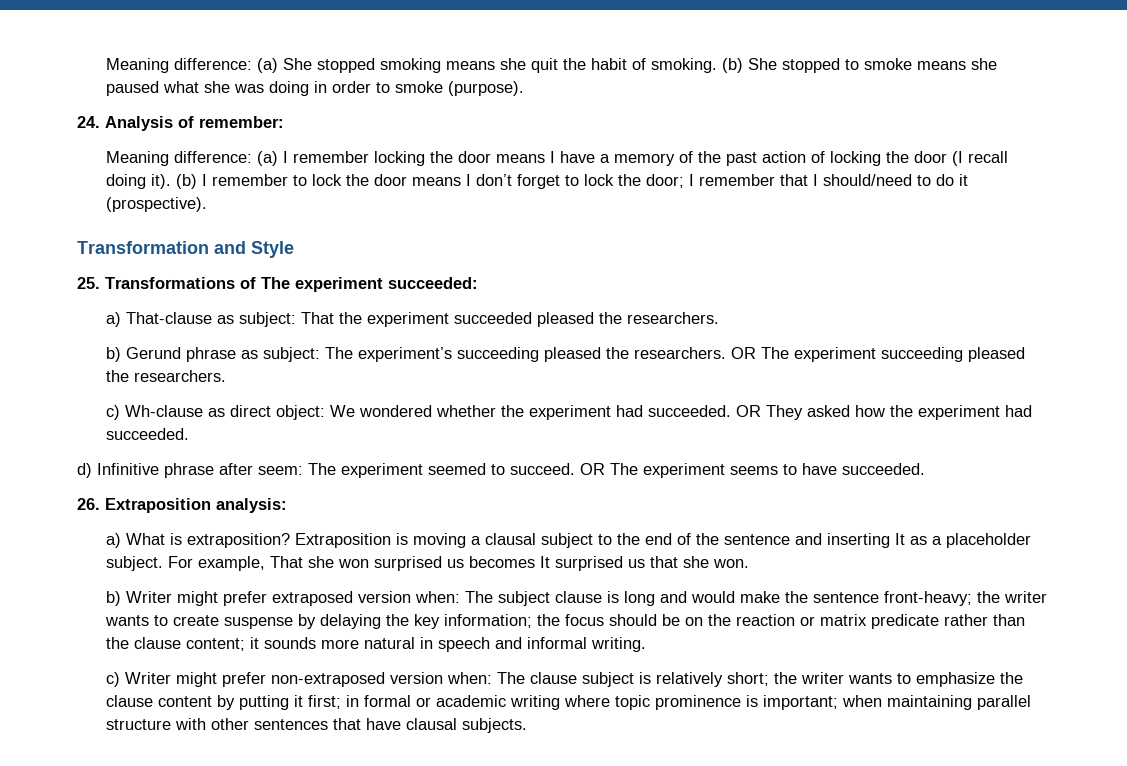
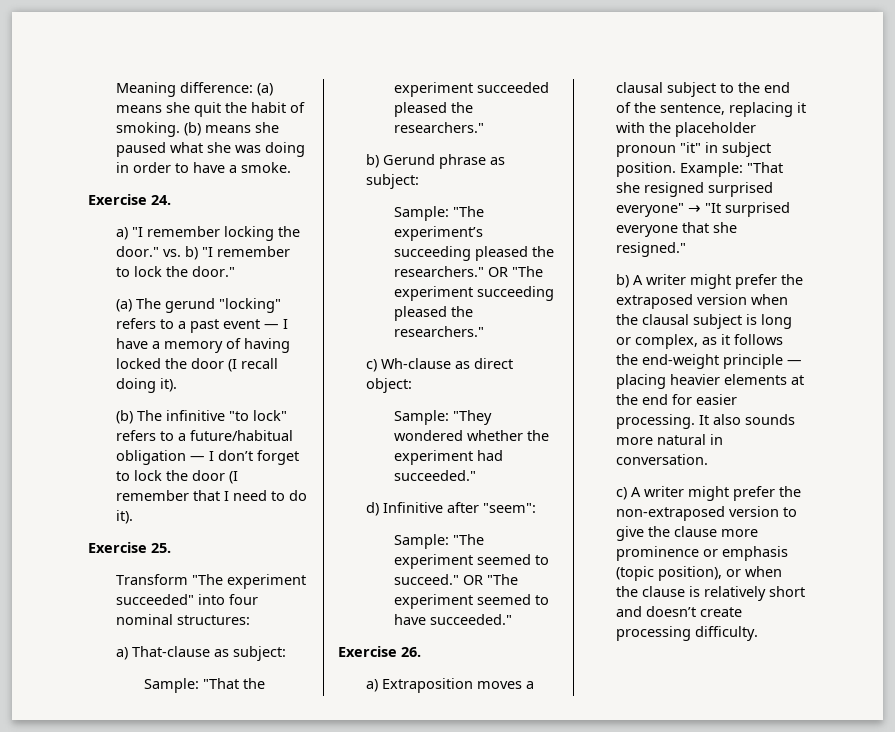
- Meaning difference: (a) She stopped smoking means she quit the habit of smoking.
+ Meaning difference: (a) means she quit the habit of smoking.
- (b) She stopped to smoke means she paused what she was doing in order to smoke (purpose).
- 24. Analysis of remember:
- Meaning difference: (a) I remember locking the door means I have a memory of the past action of locking the door (I recall doing it). (b) I remember to lock the door means I don’t forget to lock the door; I remember that I should/need to do it (prospective).
- Transformation and Style
- 25. Transformations of The experiment succeeded:
+ (b) means she paused what she was doing in order to have a smoke.
+ Exercise 24.
+ a) "I remember locking the door." vs. b) "I remember to lock the door."
+ (a) The gerund "locking" refers to a past event — I have a memory of having locked the door (I recall doing it).
+ (b) The infinitive "to lock" refers to a future/habitual obligation — I don’t forget to lock the door (I remember that I need to do it).
+ Exercise 25.
+ Transform "The experiment succeeded" into four nominal structures:
- a) That-clause as subject: That the experiment succeeded pleased the researchers.
+ a) That-clause as subject:
+ Sample: "That the experiment succeeded pleased the researchers."
- b) Gerund phrase as subject: The experiment’s succeeding pleased the researchers. OR The experiment succeeding pleased the researchers.
+ b) Gerund phrase as subject:
+ Sample: "The experiment’s succeeding pleased the researchers." OR "The experiment succeeding pleased the researchers."
- c) Wh-clause as direct object: We wondered whether the experiment had succeeded. OR They asked how the experiment had succeeded.
- d) Infinitive phrase after seem: The experiment seemed to succeed. OR The experiment seems to have succeeded.
- 26. Extraposition analysis:
- a) What is extraposition? Extraposition is moving a clausal subject to the end of the sentence and inserting It as a placeholder subject. For example, That she won surprised us becomes It surprised us that she won.
- b) Writer might prefer extraposed version when: The subject clause is long and would make the sentence front-heavy; the writer wants to create suspense by delaying the key information; the focus should be on the reaction or matrix predicate rather than the clause content; it sounds more natural in speech and informal writing.
- c) Writer might prefer non-extraposed version when: The clause subject is relatively short; the writer wants to emphasize the clause content by putting it first; in formal or academic writing where topic prominence is important; when maintaining parallel structure with other sentences that have clausal subjects.
+ c) Wh-clause as direct object:
+ Sample: "They wondered whether the experiment had succeeded."
+ d) Infinitive after "seem":
+ Sample: "The experiment seemed to succeed." OR "The experiment seemed to have succeeded."
+ Exercise 26.
+ a) Extraposition moves a clausal subject to the end of the sentence, replacing it with the placeholder pronoun "it" in subject position. Example: "That she resigned surprised everyone" → "It surprised everyone that she resigned."
+ b) A writer might prefer the extraposed version when the clausal subject is long or complex, as it follows the end-weight principle — placing heavier elements at the end for easier processing. It also sounds more natural in conversation.
+ c) A writer might prefer the non-extraposed version to give the clause more prominence or emphasis (topic position), or when the clause is relatively short and doesn’t create processing difficulty.

